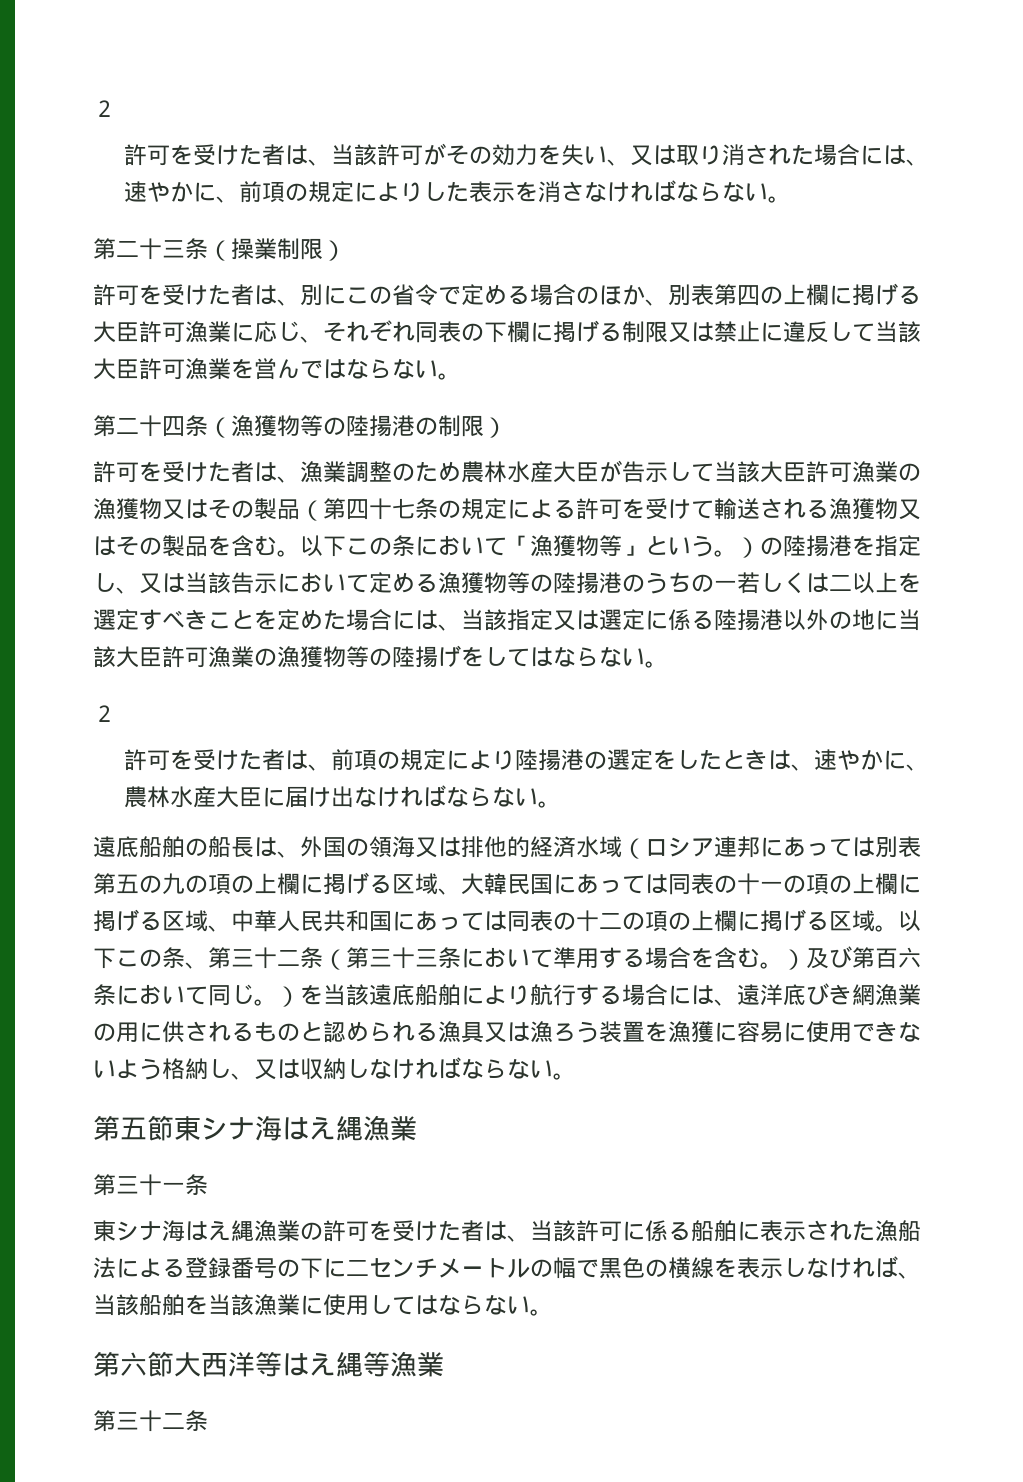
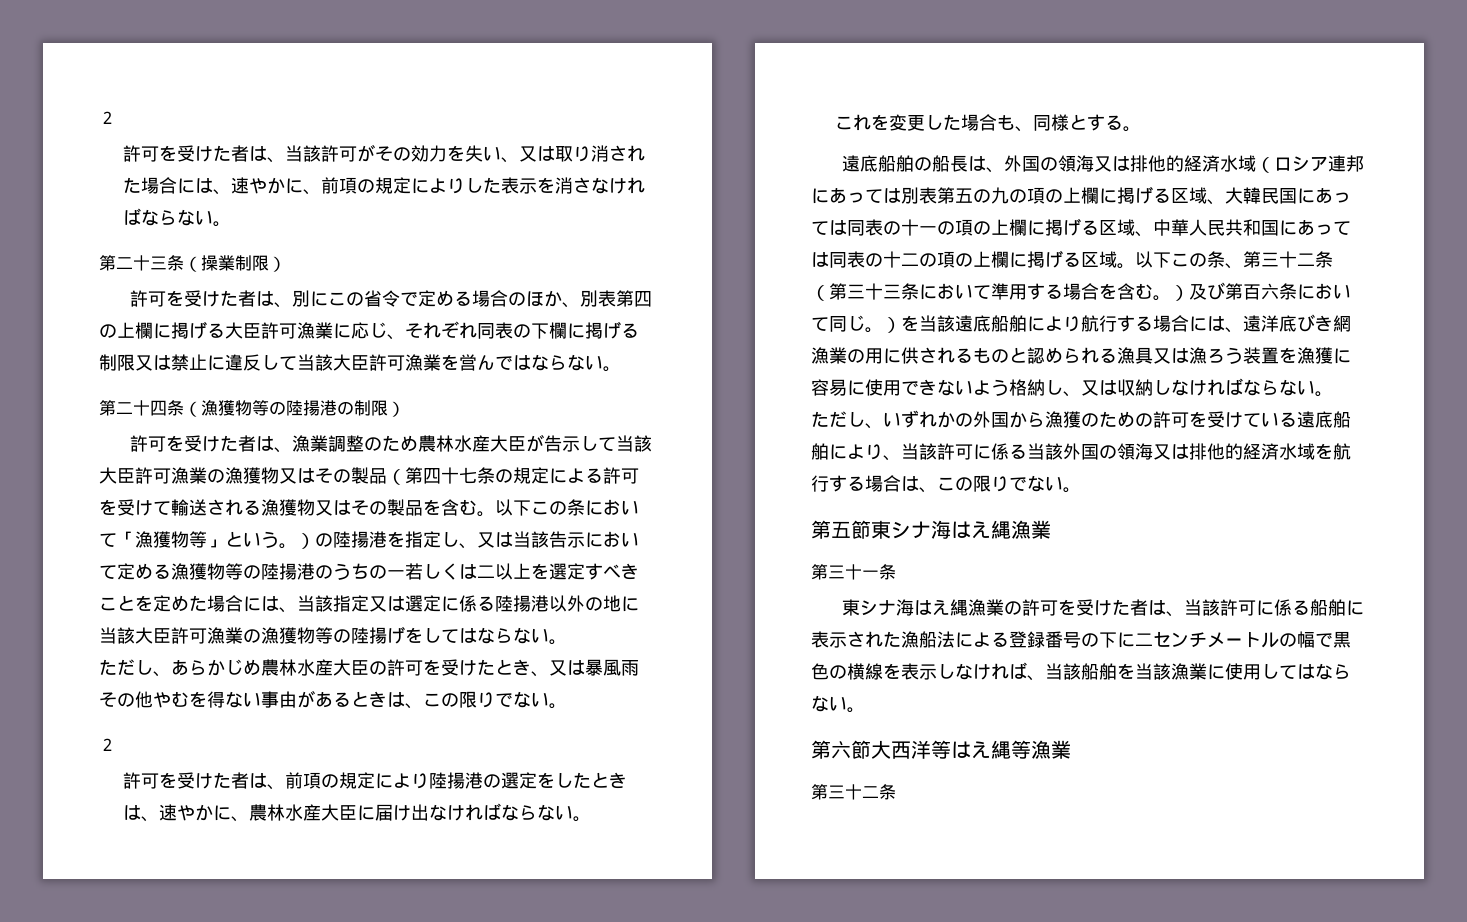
+ ただし、あらかじめ農林水産大臣の許可を受けたとき、又は暴風雨その他やむを得ない事由があるときは、この限りでない。
+ これを変更した場合も、同様とする。
+ ただし、いずれかの外国から漁獲のための許可を受けている遠底船舶により、当該許可に係る当該外国の領海又は排他的経済水域を航行する場合は、この限りでない。

